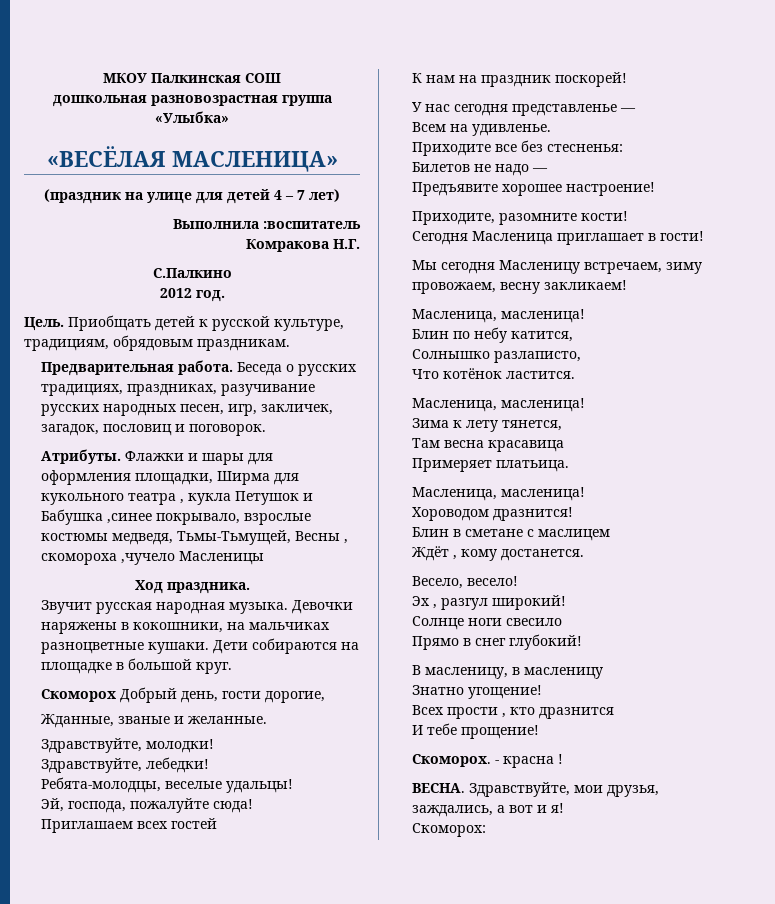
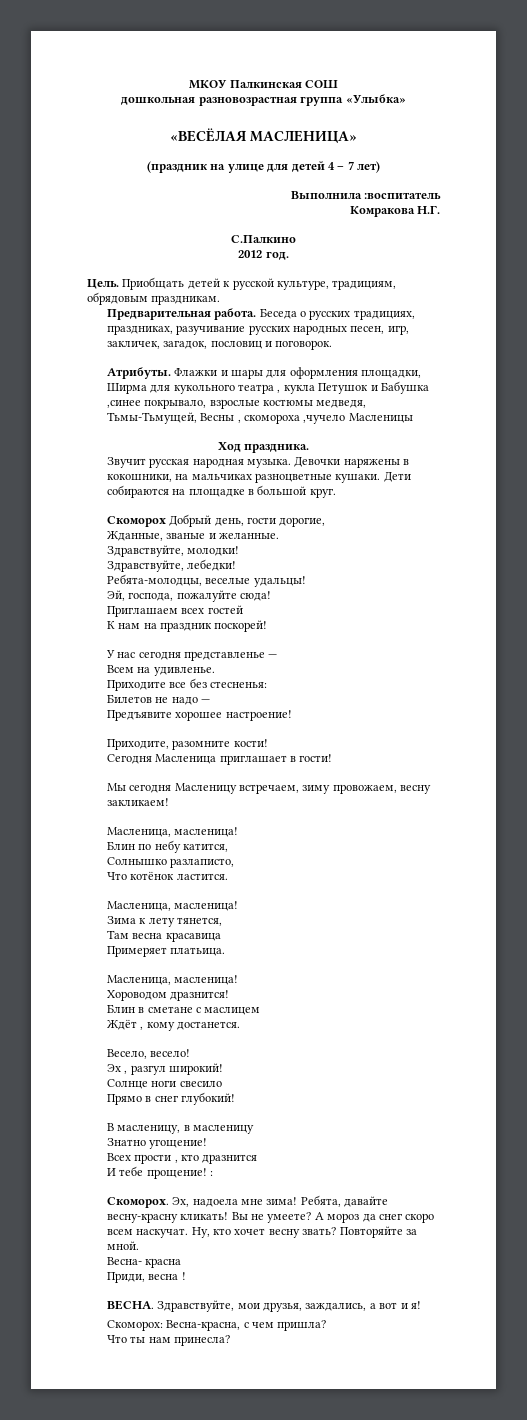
- И тебе прощение!
+ И тебе прощение! :
- - красна !
+ Эх, надоела мне зима! Ребята, давайте весну-красну кликать! Вы не умеете? А мороз да снег скоро всем наскучат. Ну, кто хочет весну звать? Повторяйте за мной.
+ Весна- красна
+ Приди, весна !
- Скоморох:
+ Скоморох: Весна-красна, с чем пришла?
+ Что ты нам принесла?

